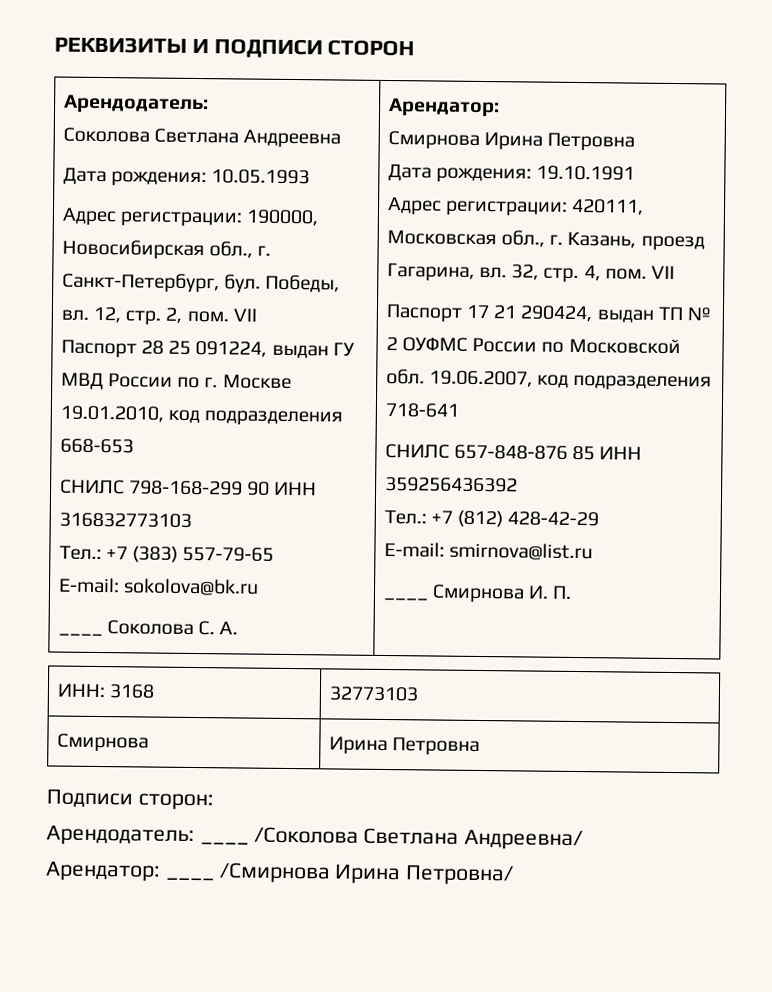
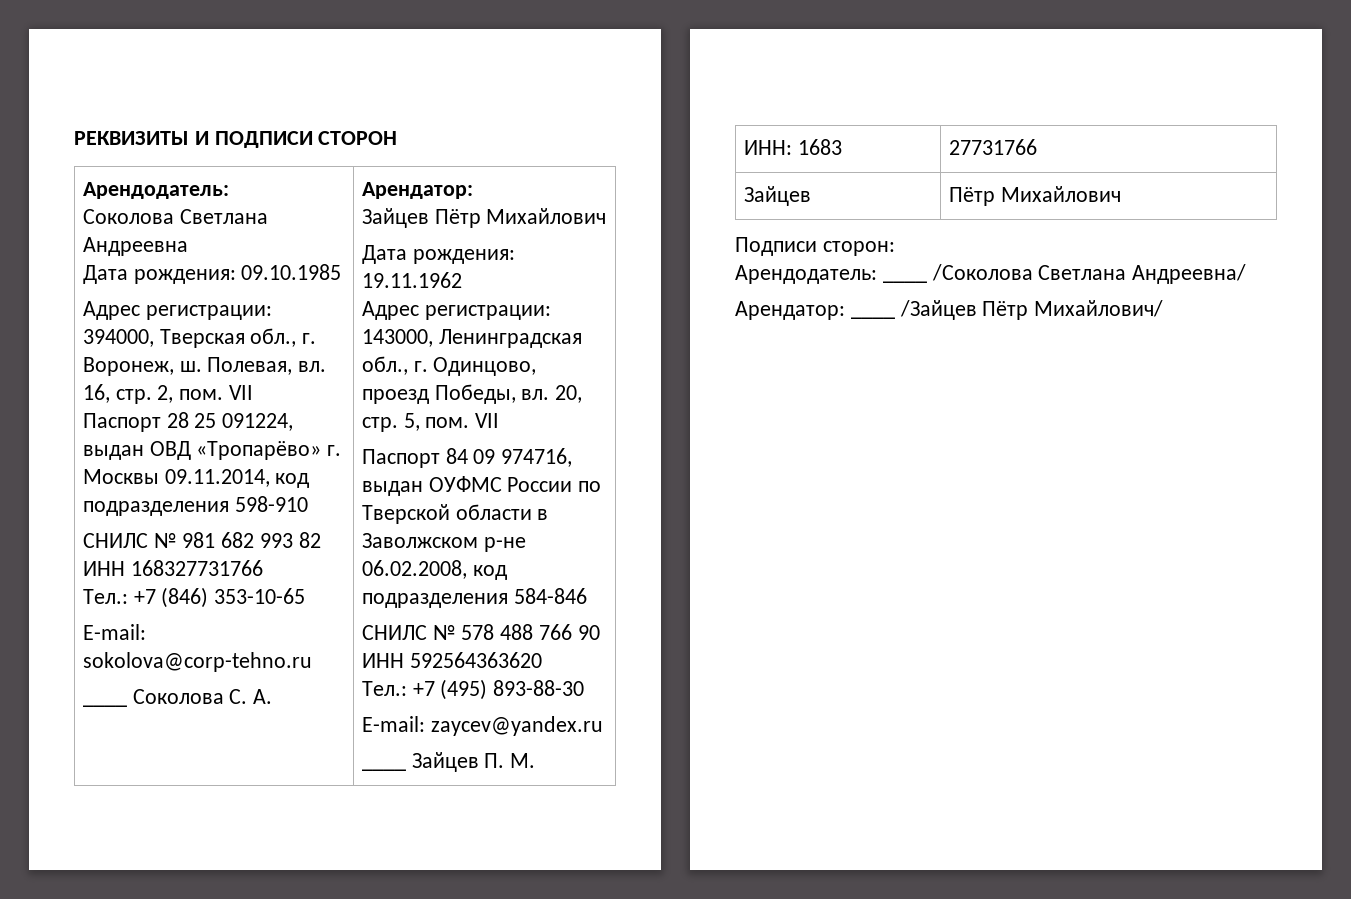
- Дата рождения: 10.05.1993
- Адрес регистрации: 190000, Новосибирская обл., г. Санкт-Петербург, бул. Победы, вл. 12, стр. 2, пом.
+ Дата рождения: 09.10.1985
+ Адрес регистрации: 394000, Тверская обл., г. Воронеж, ш. Полевая, вл. 16, стр. 2, пом.
- Паспорт 28 25 091224, выдан ГУ МВД России по г. Москве 19.01.2010, код подразделения 668-653
- СНИЛС 798-168-299 90 ИНН 316832773103
- Тел.: +7 (383) 557-79-65
- E-mail: sokolova@bk.ru
+ Паспорт 28 25 091224, выдан ОВД «Тропарёво» г. Москвы 09.11.2014, код подразделения 598-910
+ СНИЛС № 981 682 993 82 ИНН 168327731766
+ Тел.: +7 (846) 353-10-65
+ E-mail: sokolova@corp-tehno.ru
- Смирнова Ирина Петровна
- Дата рождения: 19.10.1991
- Адрес регистрации: 420111, Московская обл., г. Казань, проезд Гагарина, вл. 32, стр. 4, пом. VII
- Паспорт 17 21 290424, выдан ТП № 2 ОУФМС России по Московской обл. 19.06.2007, код подразделения 718-641
- СНИЛС 657-848-876 85 ИНН 359256436392
- Тел.: +7 (812) 428-42-29
- E-mail: smirnova@list.ru
- ____ Смирнова И. П.
+ Зайцев Пётр Михайлович
+ Дата рождения: 19.11.1962
+ Адрес регистрации: 143000, Ленинградская обл., г. Одинцово, проезд Победы, вл. 20, стр. 5, пом. VII
+ Паспорт 84 09 974716, выдан ОУФМС России по Тверской области в Заволжском р-не 06.02.2008, код подразделения 584-846
+ СНИЛС № 578 488 766 90 ИНН 592564363620
+ Тел.: +7 (495) 893-88-30
+ E-mail: zaycev@yandex.ru
+ ____ Зайцев П. М.
- ИНН: 3168 | 32773103
- Смирнова | Ирина Петровна
+ ИНН: 1683 | 27731766
+ Зайцев | Пётр Михайлович
- Арендатор: ____ /Смирнова Ирина Петровна/
+ Арендатор: ____ /Зайцев Пётр Михайлович/

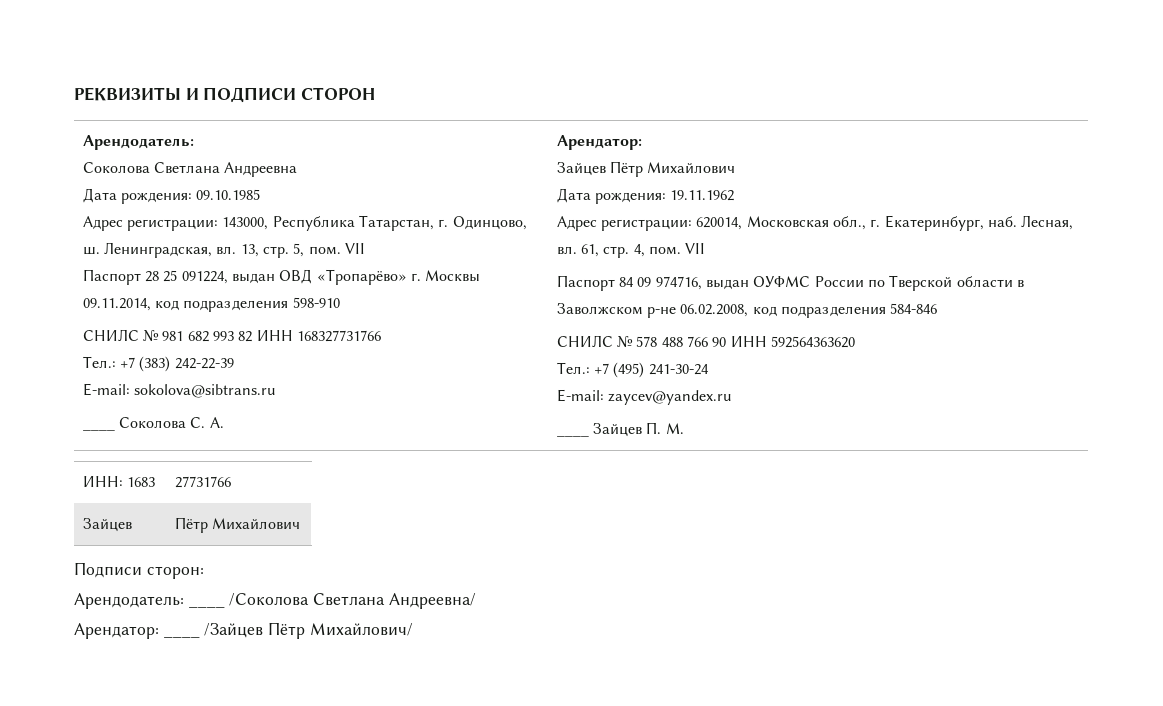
- Адрес регистрации: 394000, Тверская обл., г. Воронеж, ш. Полевая, вл. 16, стр. 2, пом.
+ Адрес регистрации: 143000, Республика Татарстан, г. Одинцово, ш. Ленинградская, вл. 13, стр. 5, пом.
- Тел.: +7 (846) 353-10-65
- E-mail: sokolova@corp-tehno.ru
+ Тел.: +7 (383) 242-22-39
+ E-mail: sokolova@sibtrans.ru
- Адрес регистрации: 143000, Ленинградская обл., г. Одинцово, проезд Победы, вл. 20, стр. 5, пом.
+ Адрес регистрации: 620014, Московская обл., г. Екатеринбург, наб. Лесная, вл. 61, стр. 4, пом.
- Тел.: +7 (495) 893-88-30
+ Тел.: +7 (495) 241-30-24

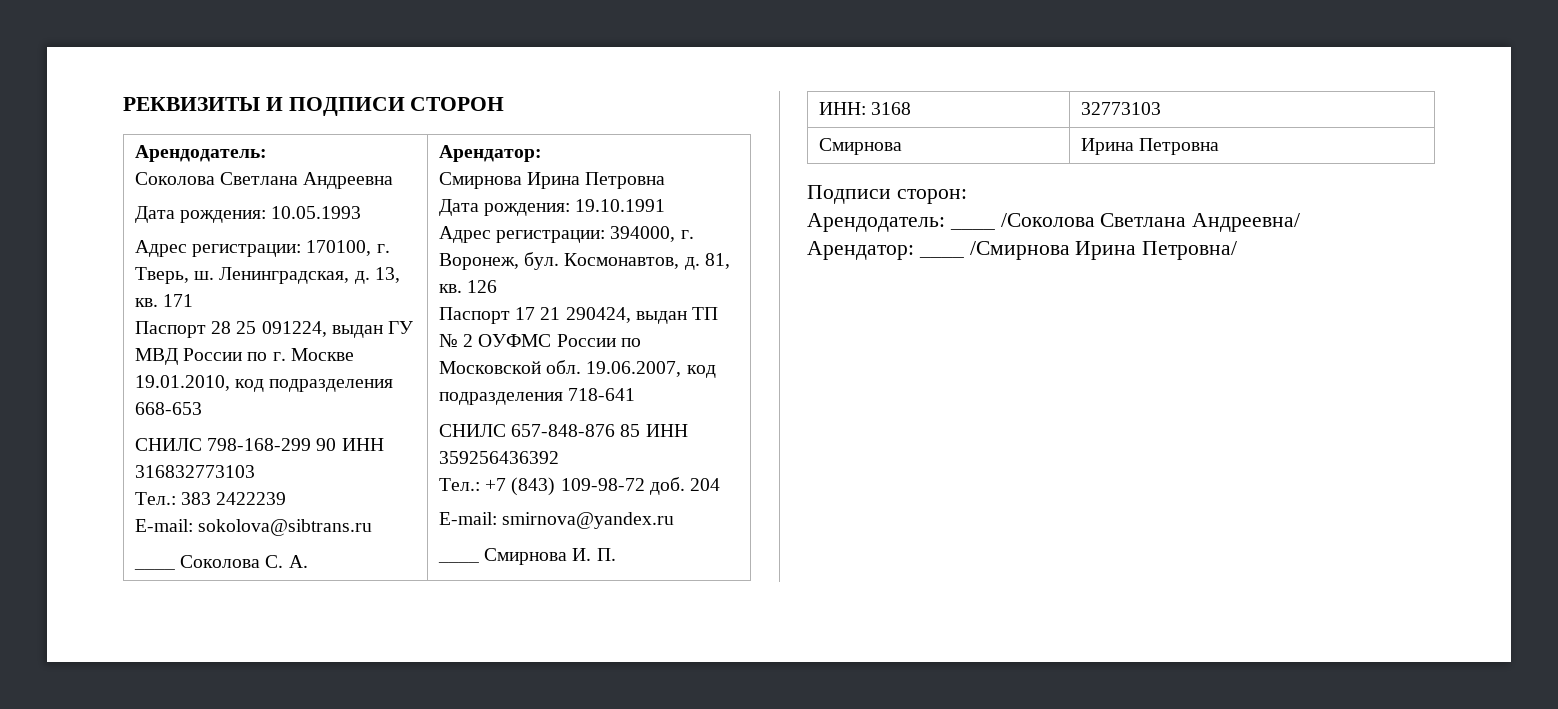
- Дата рождения: 09.10.1985
- Адрес регистрации: 143000, Республика Татарстан, г. Одинцово, ш. Ленинградская, вл. 13, стр. 5, пом. VII
+ Дата рождения: 10.05.1993
+ Адрес регистрации: 170100, г. Тверь, ш. Ленинградская, д. 13, кв. 171
- Паспорт 28 25 091224, выдан ОВД «Тропарёво» г. Москвы 09.11.2014, код подразделения 598-910
- СНИЛС № 981 682 993 82 ИНН 168327731766
- Тел.: +7 (383) 242-22-39
+ Паспорт 28 25 091224, выдан ГУ МВД России по г. Москве 19.01.2010, код подразделения 668-653
+ СНИЛС 798-168-299 90 ИНН 316832773103
+ Тел.: 383 2422239
- Зайцев Пётр Михайлович
- Дата рождения: 19.11.1962
- Адрес регистрации: 620014, Московская обл., г. Екатеринбург, наб. Лесная, вл. 61, стр. 4, пом. VII
- Паспорт 84 09 974716, выдан ОУФМС России по Тверской области в Заволжском р-не 06.02.2008, код подразделения 584-846
- СНИЛС № 578 488 766 90 ИНН 592564363620
- Тел.: +7 (495) 241-30-24
- E-mail: zaycev@yandex.ru
- ____ Зайцев П. М.
+ Смирнова Ирина Петровна
+ Дата рождения: 19.10.1991
+ Адрес регистрации: 394000, г. Воронеж, бул. Космонавтов, д. 81, кв. 126
+ Паспорт 17 21 290424, выдан ТП № 2 ОУФМС России по Московской обл. 19.06.2007, код подразделения 718-641
+ СНИЛС 657-848-876 85 ИНН 359256436392
+ Тел.: +7 (843) 109-98-72 доб. 204
+ E-mail: smirnova@yandex.ru
+ ____ Смирнова И. П.
- ИНН: 1683 | 27731766
- Зайцев | Пётр Михайлович
+ ИНН: 3168 | 32773103
+ Смирнова | Ирина Петровна
- Арендатор: ____ /Зайцев Пётр Михайлович/
+ Арендатор: ____ /Смирнова Ирина Петровна/

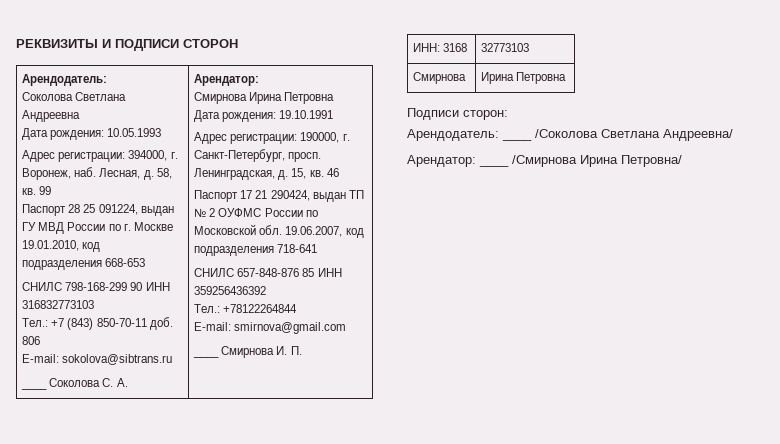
- Адрес регистрации: 170100, г. Тверь, ш. Ленинградская, д. 13, кв. 171
+ Адрес регистрации: 394000, г. Воронеж, наб. Лесная, д. 58, кв. 99
- Тел.: 383 2422239
+ Тел.: +7 (843) 850-70-11 доб. 806
- Адрес регистрации: 394000, г. Воронеж, бул. Космонавтов, д. 81, кв. 126
+ Адрес регистрации: 190000, г. Санкт-Петербург, просп. Ленинградская, д. 15, кв. 46
- Тел.: +7 (843) 109-98-72 доб. 204
- E-mail: smirnova@yandex.ru
+ Тел.: +78122264844
+ E-mail: smirnova@gmail.com

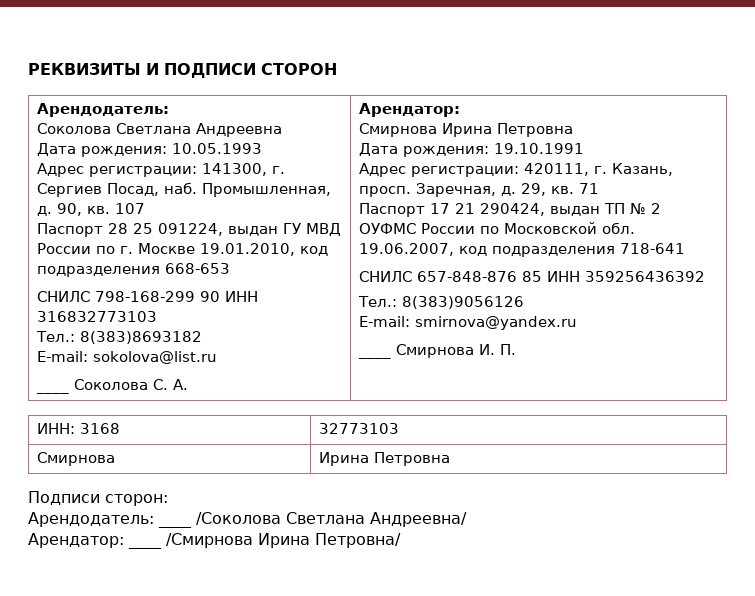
- Адрес регистрации: 394000, г. Воронеж, наб. Лесная, д. 58, кв. 99
+ Адрес регистрации: 141300, г. Сергиев Посад, наб. Промышленная, д. 90, кв. 107
- Тел.: +7 (843) 850-70-11 доб. 806
- E-mail: sokolova@sibtrans.ru
+ Тел.: 8(383)8693182
+ E-mail: sokolova@list.ru
- Адрес регистрации: 190000, г. Санкт-Петербург, просп. Ленинградская, д. 15, кв. 46
+ Адрес регистрации: 420111, г. Казань, просп. Заречная, д. 29, кв. 71
- Тел.: +78122264844
- E-mail: smirnova@gmail.com
+ Тел.: 8(383)9056126
+ E-mail: smirnova@yandex.ru

